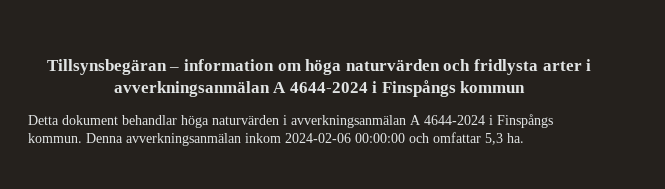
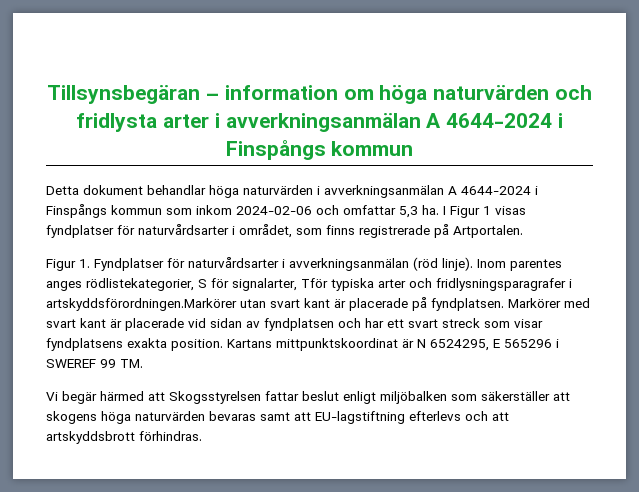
- Detta dokument behandlar höga naturvärden i avverkningsanmälan A 4644-2024 i Finspångs kommun. Denna avverkningsanmälan inkom 2024-02-06 00:00:00 och omfattar 5,3 ha.
+ Detta dokument behandlar höga naturvärden i avverkningsanmälan A 4644-2024 i Finspångs kommun som inkom 2024-02-06 och omfattar 5,3 ha.
+ I Figur 1 visas fyndplatser för naturvårdsarter i området, som finns registrerade på Artportalen.
+ Figur 1. Fyndplatser för naturvårdsarter i avverkningsanmälan (röd linje). Inom parentes anges rödlistekategorier, S för signalarter, Tför typiska arter och fridlysningsparagrafer i artskyddsförordningen.Markörer utan svart kant är placerade på fyndplatsen. Markörer med svart kant är placerade vid sidan av fyndplatsen och har ett svart streck som visar fyndplatsens exakta position. Kartans mittpunktskoordinat är N 6524295, E 565296 i SWEREF 99 TM.
+ Vi begär härmed att Skogsstyrelsen fattar beslut enligt miljöbalken som säkerställer att skogens höga naturvärden bevaras samt att EU-lagstiftning efterlevs och att artskyddsbrott förhindras.

